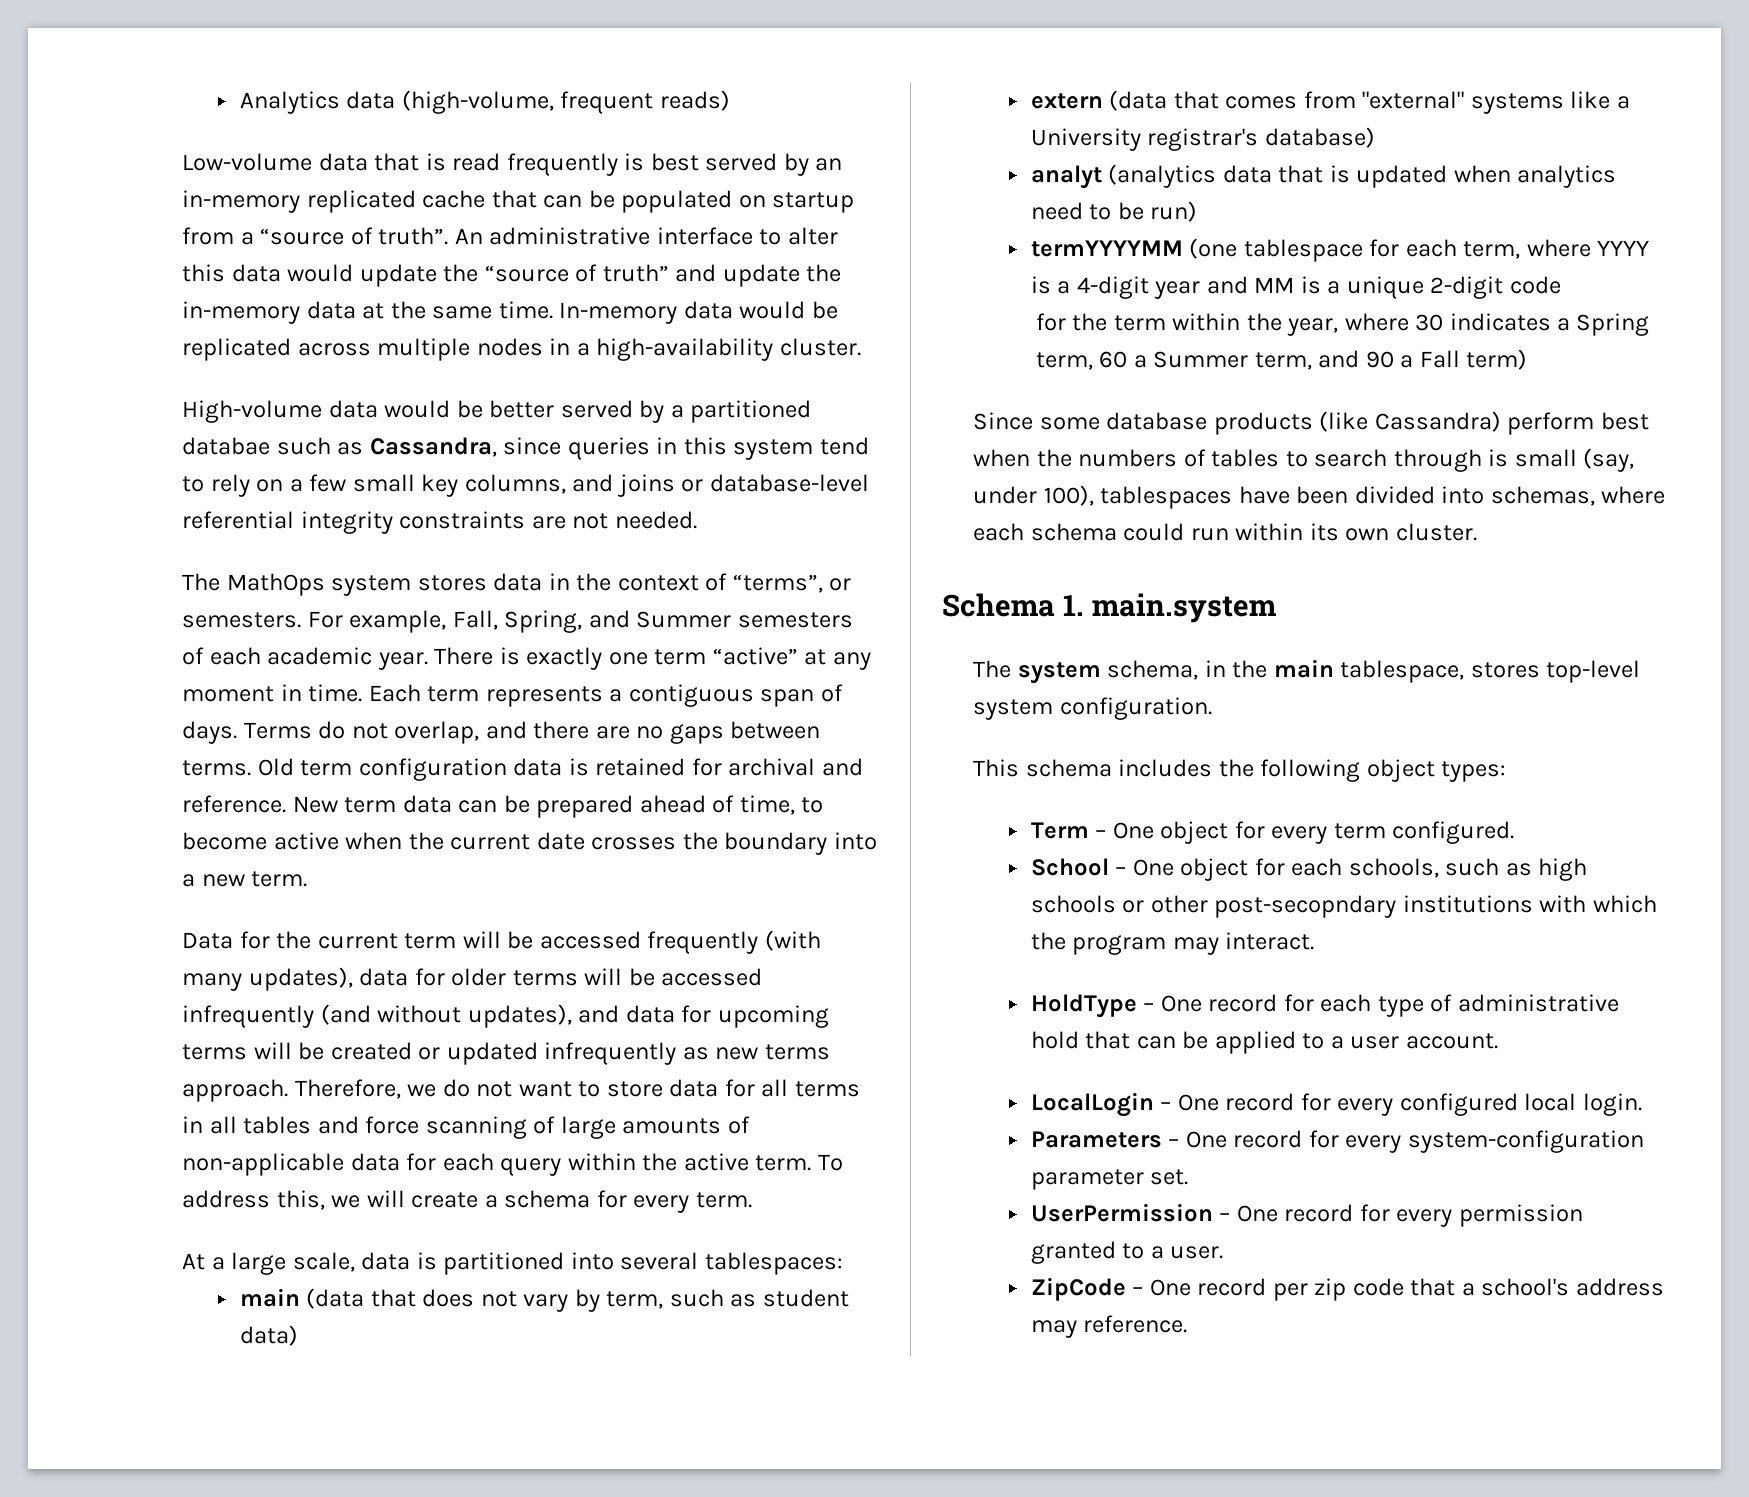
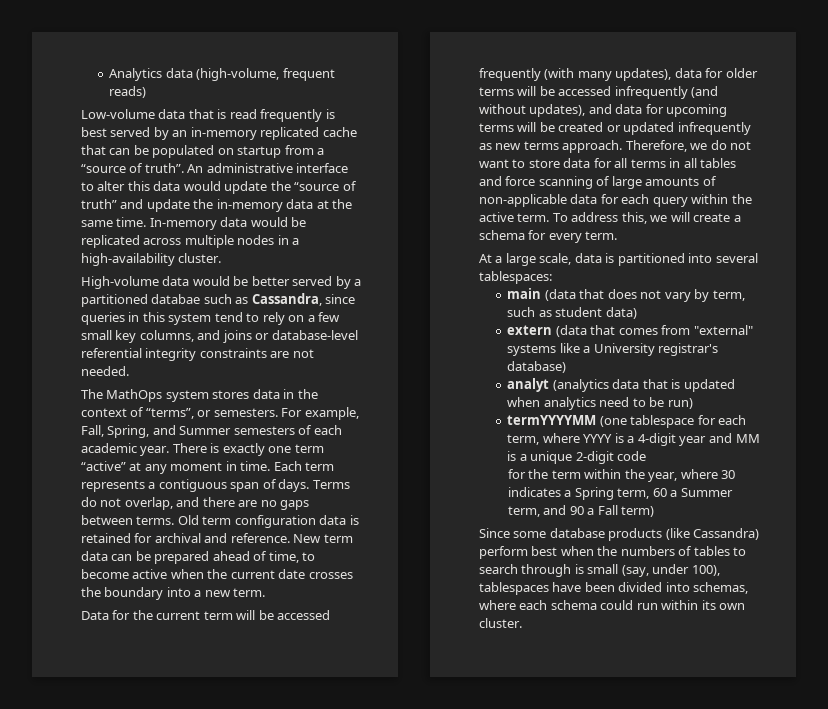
- Schema 1. main.system
- The system schema, in the main tablespace, stores top-level system configuration.
- This schema includes the following object types:
- Term – One object for every term configured.
- School – One object for each schools, such as high schools or other post-secopndary institutions with which the program may interact.
- HoldType – One record for each type of administrative hold that can be applied to a user account.
- LocalLogin – One record for every configured local login.
- Parameters – One record for every system-configuration parameter set.
- UserPermission – One record for every permission granted to a user.
- ZipCode – One record per zip code that a school's address may reference.

